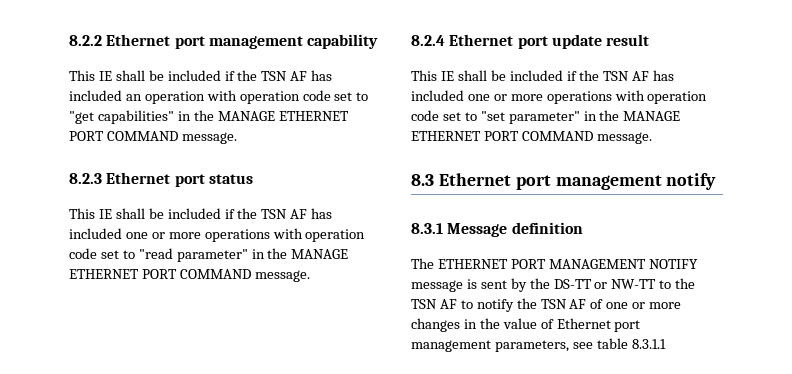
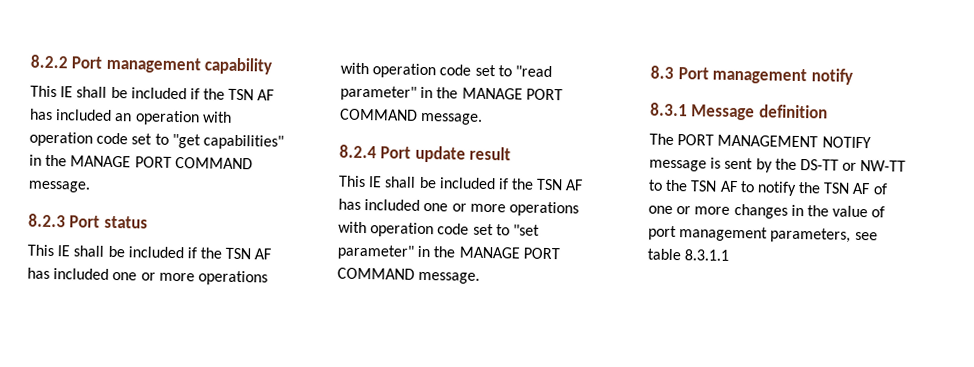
- 8.2.2 Ethernet port management capability
+ 8.2.2 Port management capability
- This IE shall be included if the TSN AF has included an operation with operation code set to "get capabilities" in the MANAGE ETHERNET PORT COMMAND message.
+ This IE shall be included if the TSN AF has included an operation with operation code set to "get capabilities" in the MANAGE PORT COMMAND message.
- 8.2.3 Ethernet port status
+ 8.2.3 Port status
- This IE shall be included if the TSN AF has included one or more operations with operation code set to "read parameter" in the MANAGE ETHERNET PORT COMMAND message.
+ This IE shall be included if the TSN AF has included one or more operations with operation code set to "read parameter" in the MANAGE PORT COMMAND message.
- 8.2.4 Ethernet port update result
+ 8.2.4 Port update result
- This IE shall be included if the TSN AF has included one or more operations with operation code set to "set parameter" in the MANAGE ETHERNET PORT COMMAND message.
+ This IE shall be included if the TSN AF has included one or more operations with operation code set to "set parameter" in the MANAGE PORT COMMAND message.
- 8.3 Ethernet port management notify
+ 8.3 Port management notify
- The ETHERNET PORT MANAGEMENT NOTIFY message is sent by the DS-TT or NW-TT to the TSN AF to notify the TSN AF of one or more changes in the value of Ethernet port management parameters, see table 8.3.1.1
+ The PORT MANAGEMENT NOTIFY message is sent by the DS-TT or NW-TT to the TSN AF to notify the TSN AF of one or more changes in the value of port management parameters, see table 8.3.1.1

